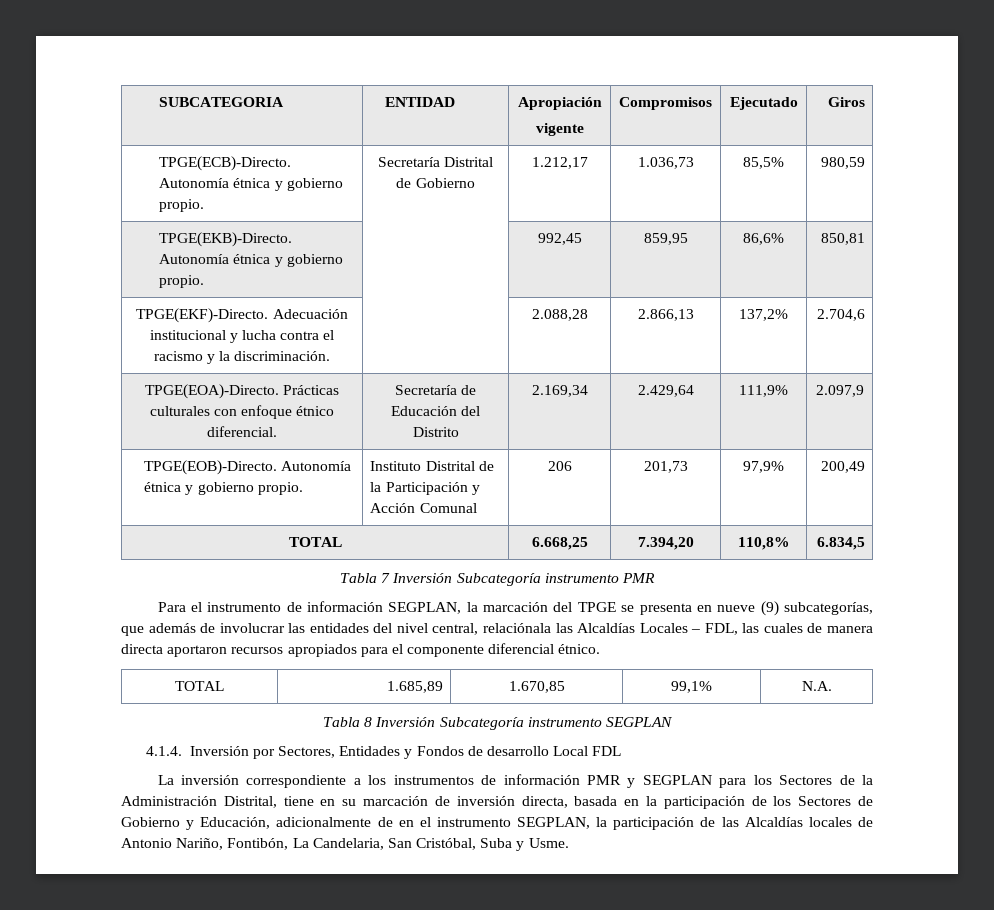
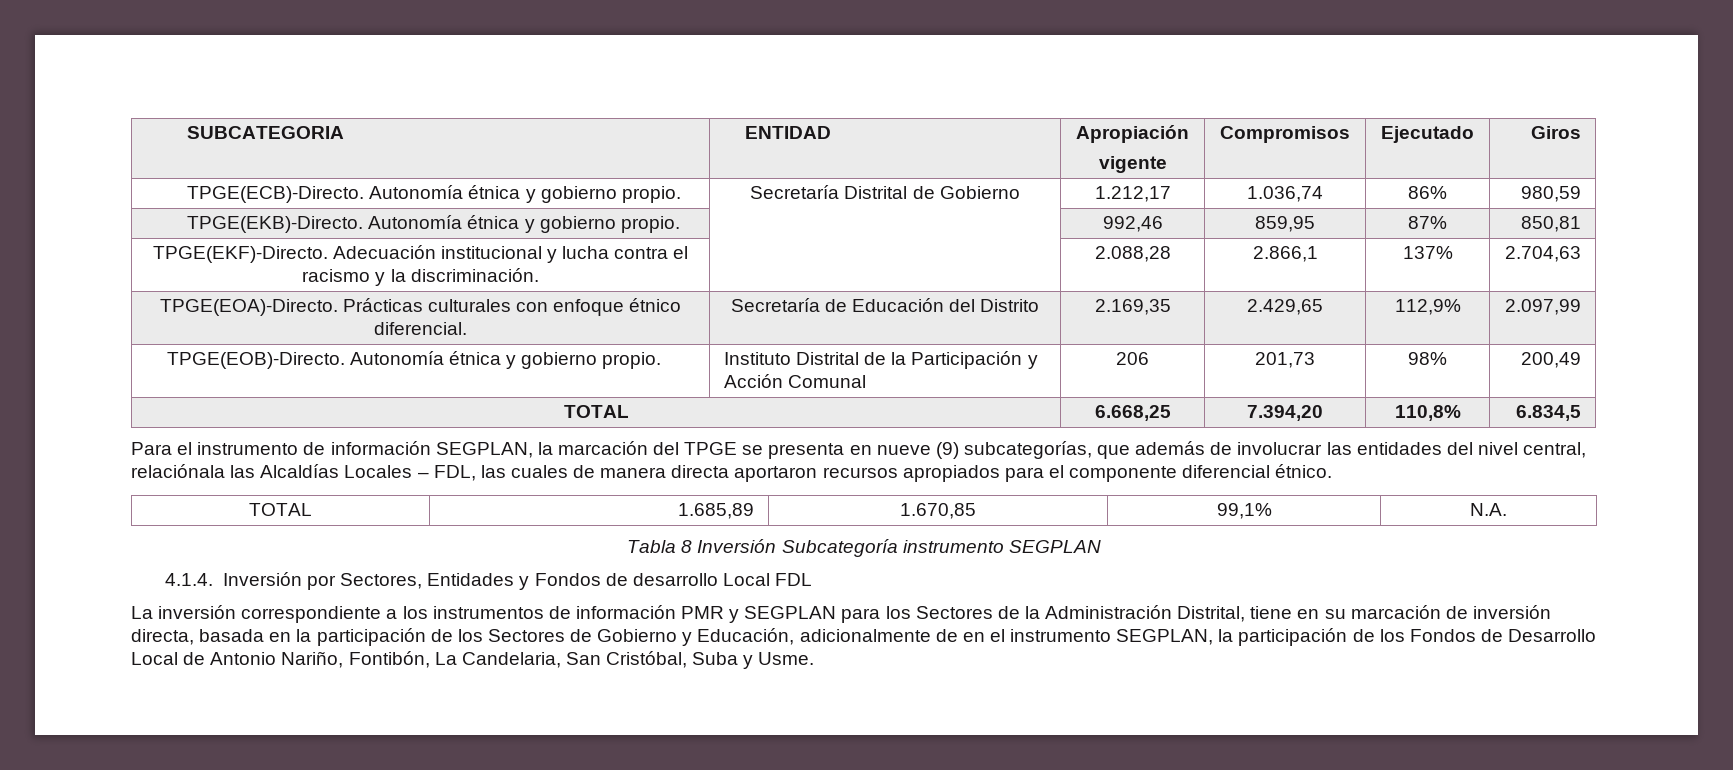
- TPGE(ECB)-Directo. Autonomía étnica y gobierno propio. | Secretaría Distrital de Gobierno | 1.212,17 | 1.036,73 | 85,5% | 980,59
+ TPGE(ECB)-Directo. Autonomía étnica y gobierno propio. | Secretaría Distrital de Gobierno | 1.212,17 | 1.036,74 | 86% | 980,59
- TPGE(EKB)-Directo. Autonomía étnica y gobierno propio. | | 992,45 | 859,95 | 86,6% | 850,81
+ TPGE(EKB)-Directo. Autonomía étnica y gobierno propio. | | 992,46 | 859,95 | 87% | 850,81
- TPGE(EKF)-Directo. Adecuación institucional y lucha contra el racismo y la discriminación. | | 2.088,28 | 2.866,13 | 137,2% | 2.704,6
+ TPGE(EKF)-Directo. Adecuación institucional y lucha contra el racismo y la discriminación. | | 2.088,28 | 2.866,1 | 137% | 2.704,63
- TPGE(EOA)-Directo. Prácticas culturales con enfoque étnico diferencial. | Secretaría de Educación del Distrito | 2.169,34 | 2.429,64 | 111,9% | 2.097,9
+ TPGE(EOA)-Directo. Prácticas culturales con enfoque étnico diferencial. | Secretaría de Educación del Distrito | 2.169,35 | 2.429,65 | 112,9% | 2.097,99
- TPGE(EOB)-Directo. Autonomía étnica y gobierno propio. | Instituto Distrital de la Participación y Acción Comunal | 206 | 201,73 | 97,9% | 200,49
+ TPGE(EOB)-Directo. Autonomía étnica y gobierno propio. | Instituto Distrital de la Participación y Acción Comunal | 206 | 201,73 | 98% | 200,49
- Tabla 7 Inversión Subcategoría instrumento PMR
- La inversión correspondiente a los instrumentos de información PMR y SEGPLAN para los Sectores de la Administración Distrital, tiene en su marcación de inversión directa, basada en la participación de los Sectores de Gobierno y Educación, adicionalmente de en el instrumento SEGPLAN, la participación de las Alcaldías locales de Antonio Nariño, Fontibón, La Candelaria, San Cristóbal, Suba y Usme.
+ La inversión correspondiente a los instrumentos de información PMR y SEGPLAN para los Sectores de la Administración Distrital, tiene en su marcación de inversión directa, basada en la participación de los Sectores de Gobierno y Educación, adicionalmente de en el instrumento SEGPLAN, la participación de los Fondos de Desarrollo Local de Antonio Nariño, Fontibón, La Candelaria, San Cristóbal, Suba y Usme.

